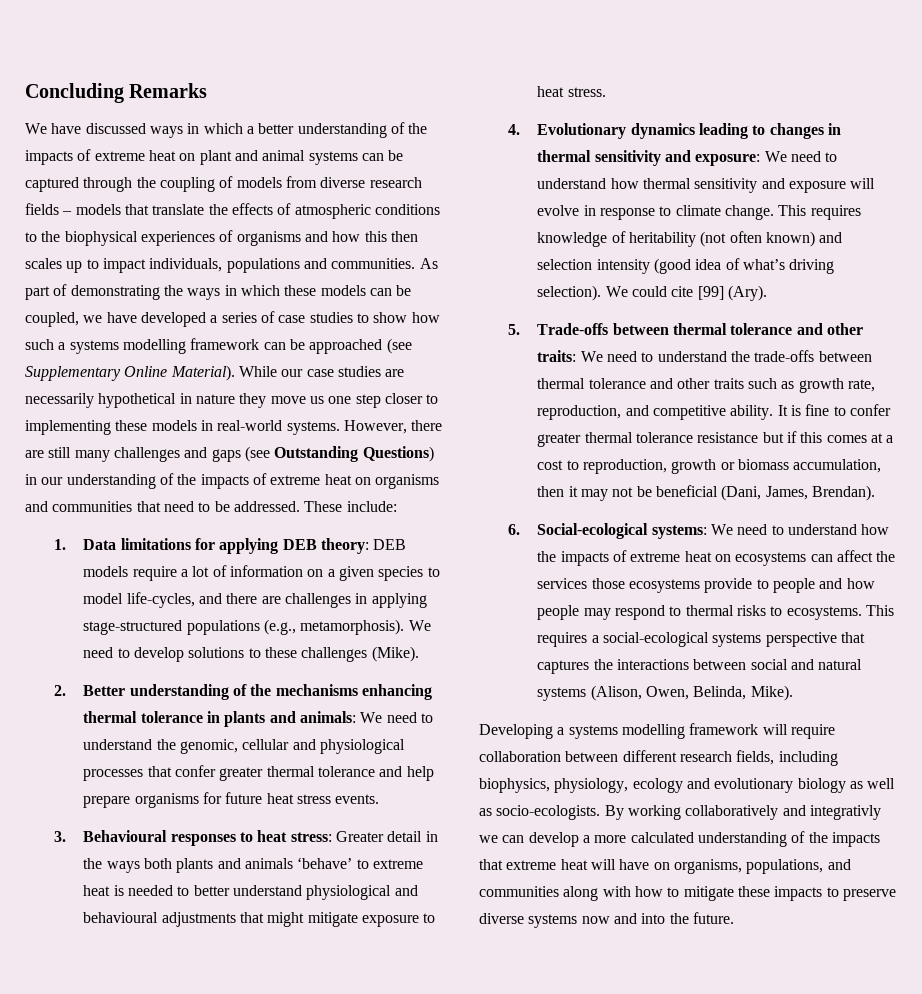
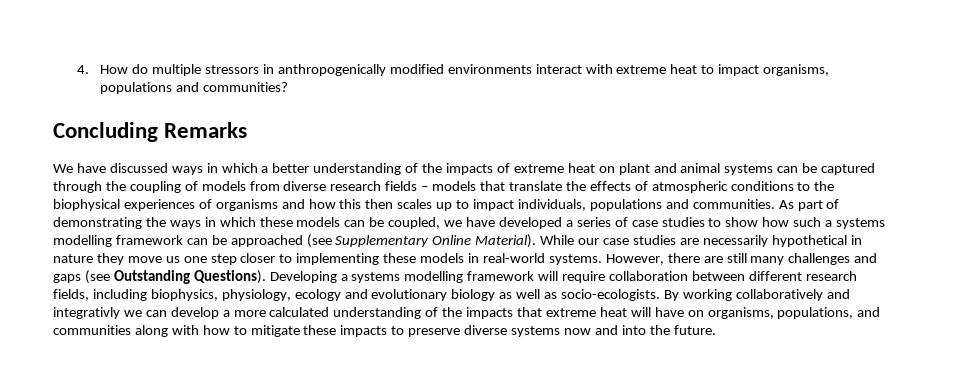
+ 4. How do multiple stressors in anthropogenically modified environments interact with extreme heat to impact organisms, populations and communities?
- However, there are still many challenges and gaps (see Outstanding Questions) in our understanding of the impacts of extreme heat on organisms and communities that need to be addressed. These include:
- 1. Data limitations for applying DEB theory: DEB models require a lot of information on a given species to model life-cycles, and there are challenges in applying stage-structured populations (e.g., metamorphosis). We need to develop solutions to these challenges (Mike).
- 2. Better understanding of the mechanisms enhancing thermal tolerance in plants and animals: We need to understand the genomic, cellular and physiological processes that confer greater thermal tolerance and help prepare organisms for future heat stress events.
- 3. Behavioural responses to heat stress: Greater detail in the ways both plants and animals ‘behave’ to extreme heat is needed to better understand physiological and behavioural adjustments that might mitigate exposure to heat stress.
- 4. Evolutionary dynamics leading to changes in thermal sensitivity and exposure: We need to understand how thermal sensitivity and exposure will evolve in response to climate change. This requires knowledge of heritability (not often known) and selection intensity (good idea of what’s driving selection). We could cite [99] (Ary).
- 5. Trade-offs between thermal tolerance and other traits: We need to understand the trade-offs between thermal tolerance and other traits such as growth rate, reproduction, and competitive ability. It is fine to confer greater thermal tolerance resistance but if this comes at a cost to reproduction, growth or biomass accumulation, then it may not be beneficial (Dani, James, Brendan).
- 6. Social-ecological systems: We need to understand how the impacts of extreme heat on ecosystems can affect the services those ecosystems provide to people and how people may respond to thermal risks to ecosystems. This requires a social-ecological systems perspective that captures the interactions between social and natural systems (Alison, Owen, Belinda, Mike).
- Developing a systems modelling framework will require collaboration between different research fields, including biophysics, physiology, ecology and evolutionary biology as well as socio-ecologists.
+ However, there are still many challenges and gaps (see Outstanding Questions). Developing a systems modelling framework will require collaboration between different research fields, including biophysics, physiology, ecology and evolutionary biology as well as socio-ecologists.

